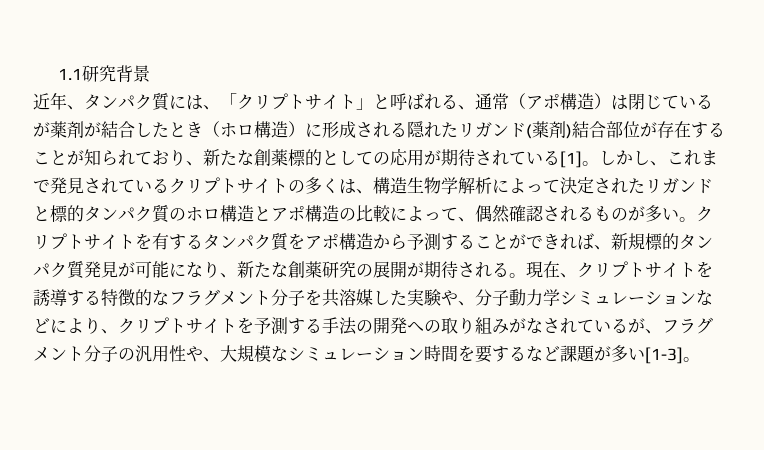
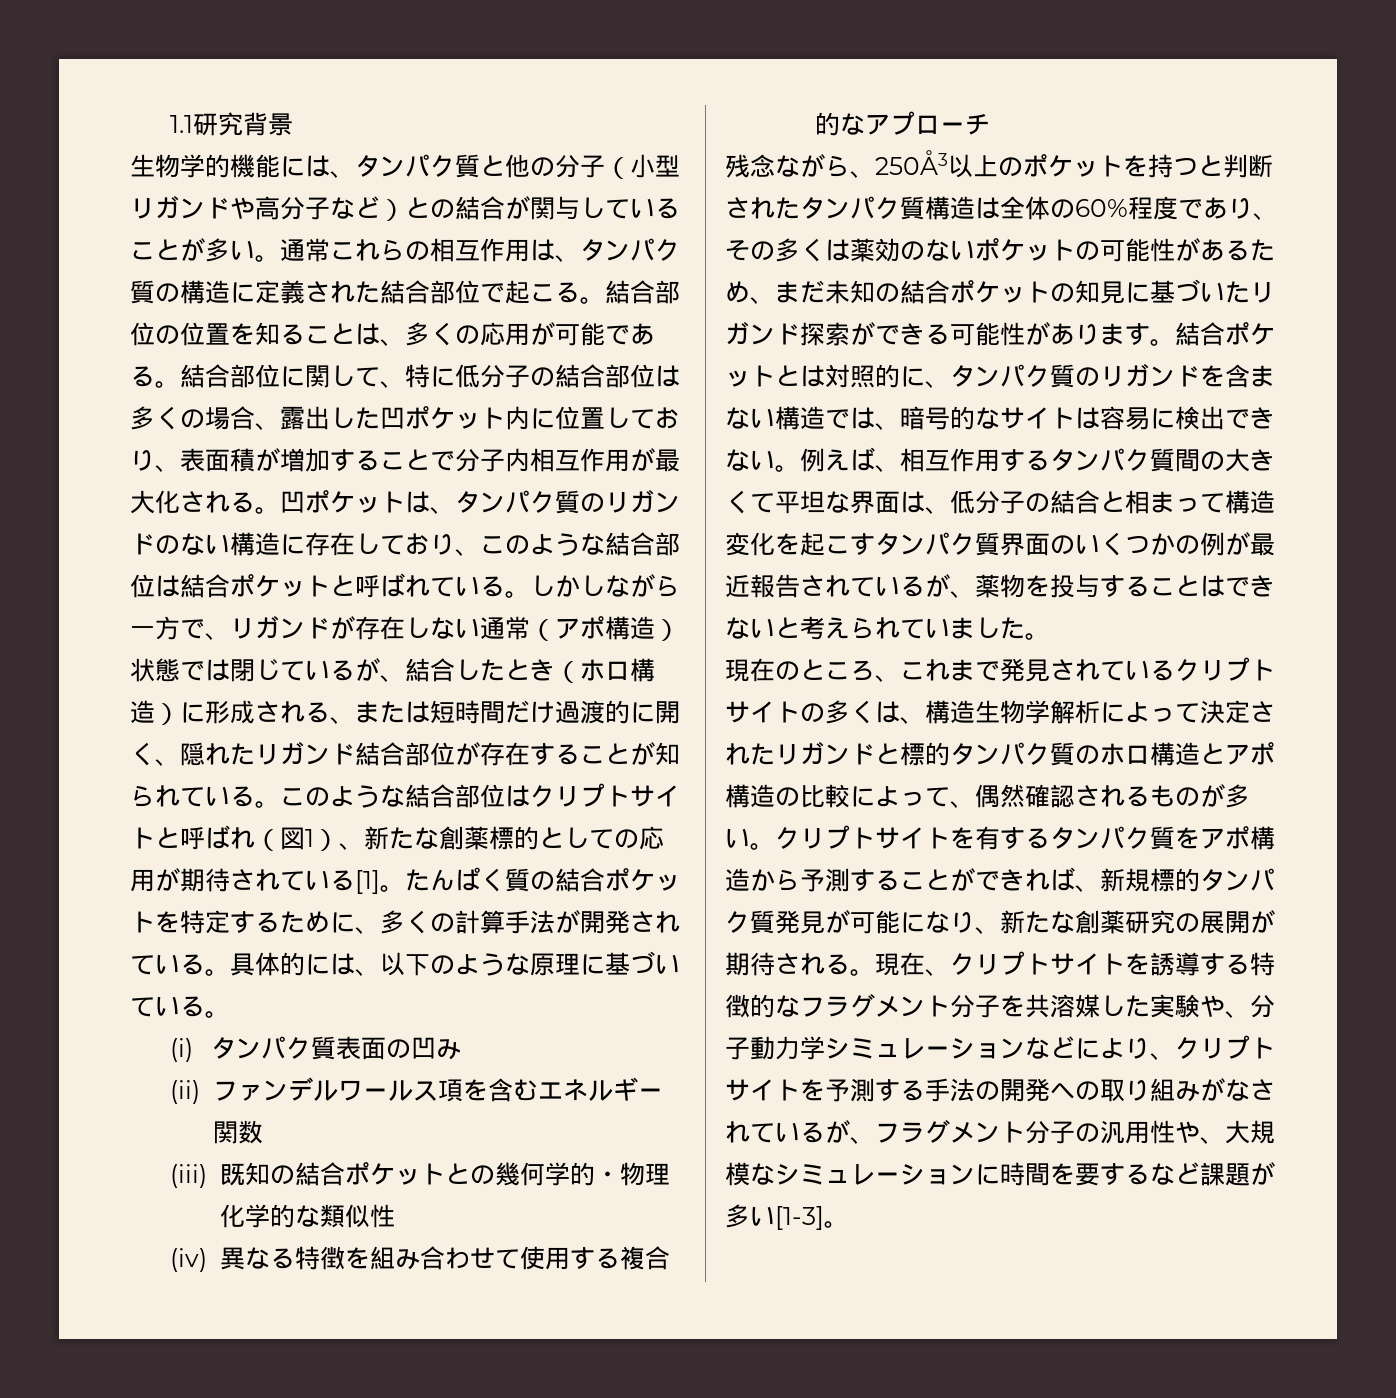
- 近年、タンパク質には、「クリプトサイト」と呼ばれる、通常（アポ構造）は閉じているが薬剤が結合したとき（ホロ構造）に形成される隠れたリガンド(薬剤)結合部位が存在することが知られており、新たな創薬標的としての応用が期待されている[1]。
+ 生物学的機能には、タンパク質と他の分子（小型リガンドや高分子など）との結合が関与していることが多い。通常これらの相互作用は、タンパク質の構造に定義された結合部位で起こる。結合部位の位置を知ることは、多くの応用が可能である。結合部位に関して、特に低分子の結合部位は多くの場合、露出した凹ポケット内に位置しており、表面積が増加することで分子内相互作用が最大化される。凹ポケットは、タンパク質のリガンドのない構造に存在しており、このような結合部位は結合ポケットと呼ばれている。しかしながら一方で、リガンドが存在しない通常（アポ構造）状態では閉じているが、結合したとき（ホロ構造）に形成される、または短時間だけ過渡的に開く、隠れたリガンド結合部位が存在することが知られている。このような結合部位はクリプトサイトと呼ばれ（図1）、新たな創薬標的としての応用が期待されている[1]。
- しかし、これまで発見されているクリプトサイトの多くは、構造生物学解析によって決定されたリガンドと標的タンパク質のホロ構造とアポ構造の比較によって、偶然確認されるものが多い。
+ たんぱく質の結合ポケットを特定するために、多くの計算手法が開発されている。具体的には、以下のような原理に基づいている。
+ (i)タンパク質表面の凹み
+ (ii)ファンデルワールス項を含むエネルギー関数
+ (iii)既知の結合ポケットとの幾何学的・物理化学的な類似性
+ (iv)異なる特徴を組み合わせて使用する複合的なアプローチ
+ 残念ながら、250Å3以上のポケットを持つと判断されたタンパク質構造は全体の60%程度であり、その多くは薬効のないポケットの可能性があるため、まだ未知の結合ポケットの知見に基づいたリガンド探索ができる可能性があります。結合ポケットとは対照的に、タンパク質のリガンドを含まない構造では、暗号的なサイトは容易に検出できない。例えば、相互作用するタンパク質間の大きくて平坦な界面は、低分子の結合と相まって構造変化を起こすタンパク質界面のいくつかの例が最近報告されているが、薬物を投与することはできないと考えられていました。
+ 現在のところ、これまで発見されているクリプトサイトの多くは、構造生物学解析によって決定されたリガンドと標的タンパク質のホロ構造とアポ構造の比較によって、偶然確認されるものが多い。
- 現在、クリプトサイトを誘導する特徴的なフラグメント分子を共溶媒した実験や、分子動力学シミュレーションなどにより、クリプトサイトを予測する手法の開発への取り組みがなされているが、フラグメント分子の汎用性や、大規模なシミュレーション時間を要するなど課題が多い[1-3]。
+ 現在、クリプトサイトを誘導する特徴的なフラグメント分子を共溶媒した実験や、分子動力学シミュレーションなどにより、クリプトサイトを予測する手法の開発への取り組みがなされているが、フラグメント分子の汎用性や、大規模なシミュレーションに時間を要するなど課題が多い[1-3]。

